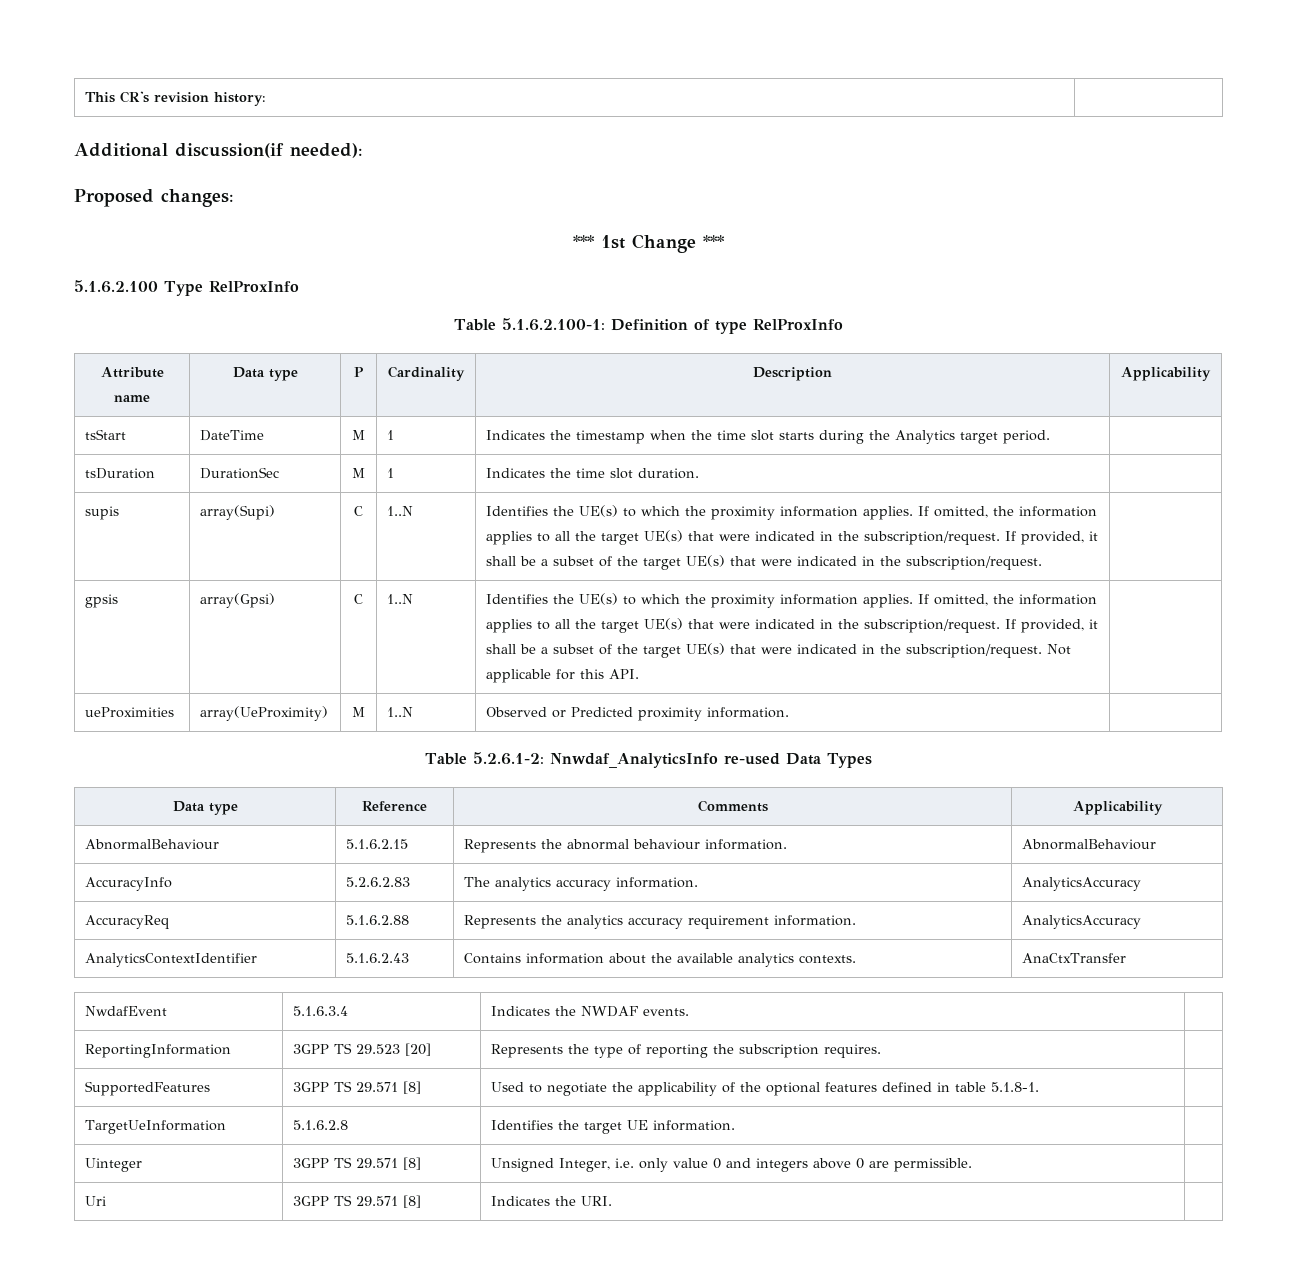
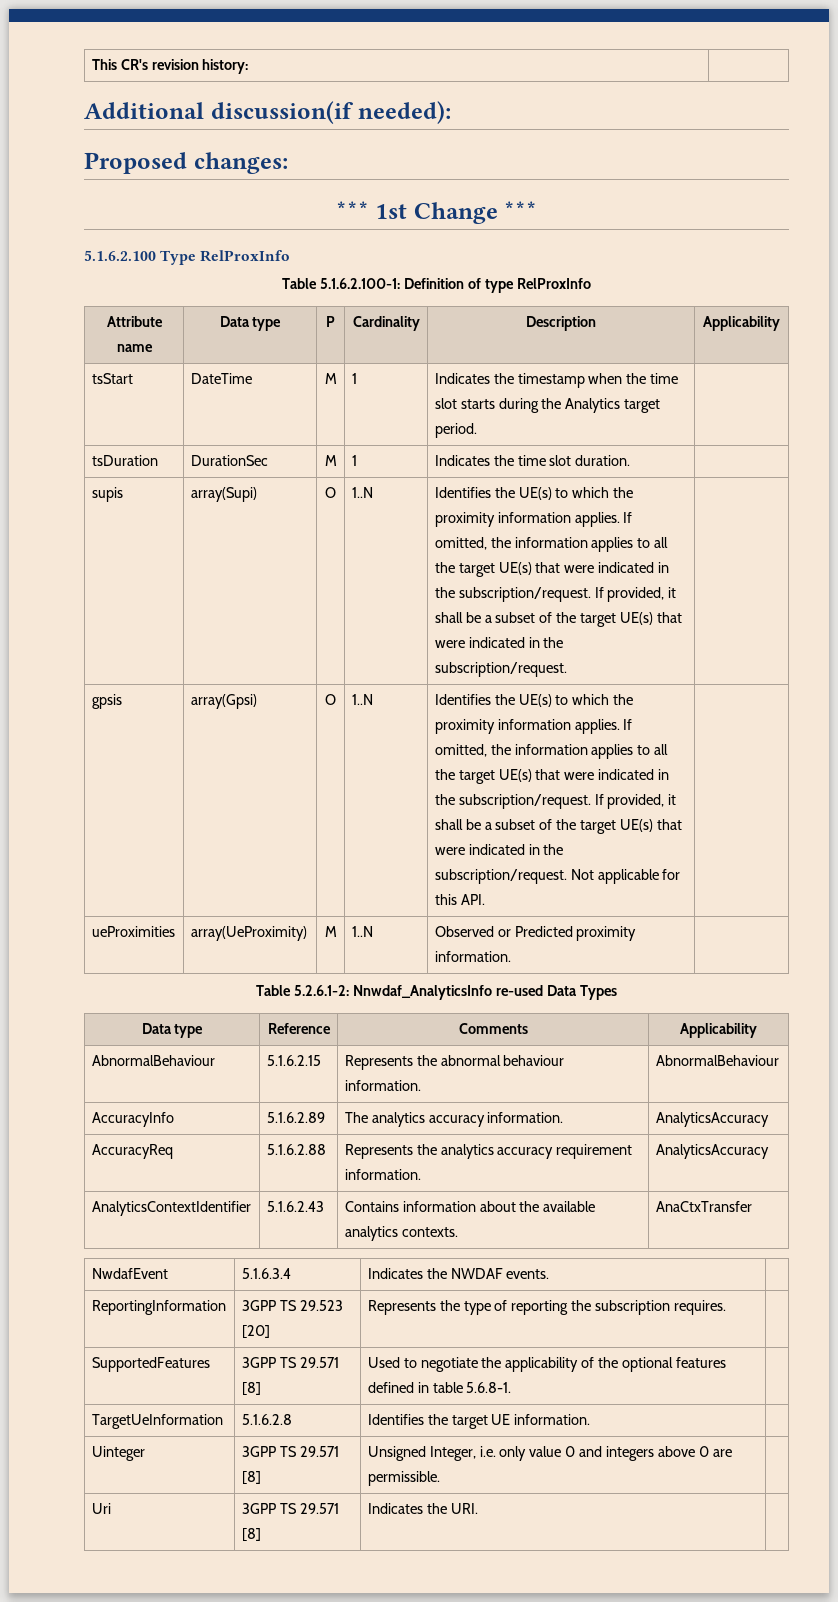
- array(Supi) | C
+ array(Supi) | O
- array(Gpsi) | C
+ array(Gpsi) | O
- AccuracyInfo | 5.2.6.2.83 | The analytics accuracy information. | AnalyticsAccuracy
+ AccuracyInfo | 5.1.6.2.89 | The analytics accuracy information. | AnalyticsAccuracy
- SupportedFeatures | 3GPP TS 29.571 [8] | Used to negotiate the applicability of the optional features defined in table 5.1.8-1. |
+ SupportedFeatures | 3GPP TS 29.571 [8] | Used to negotiate the applicability of the optional features defined in table 5.6.8-1. |

